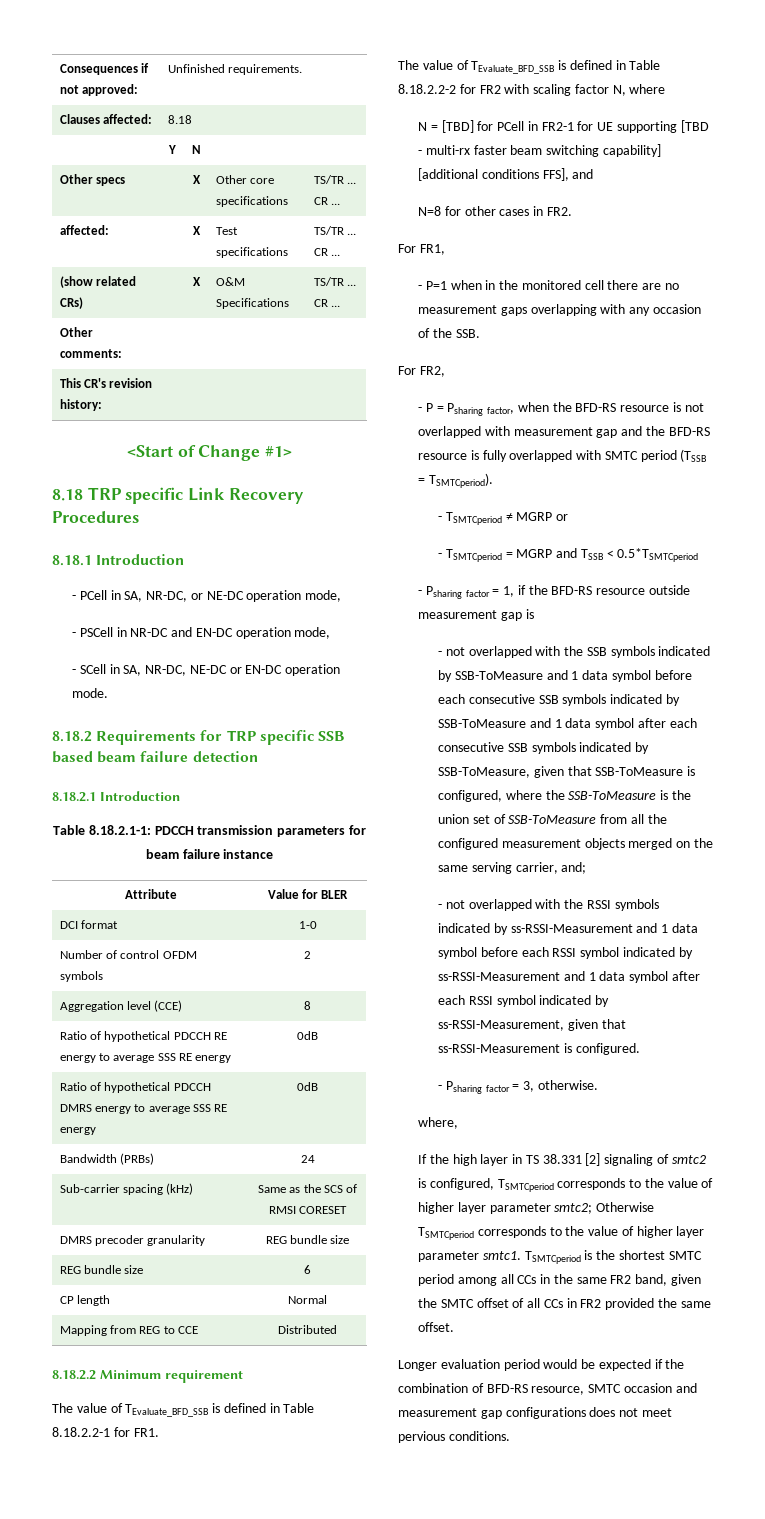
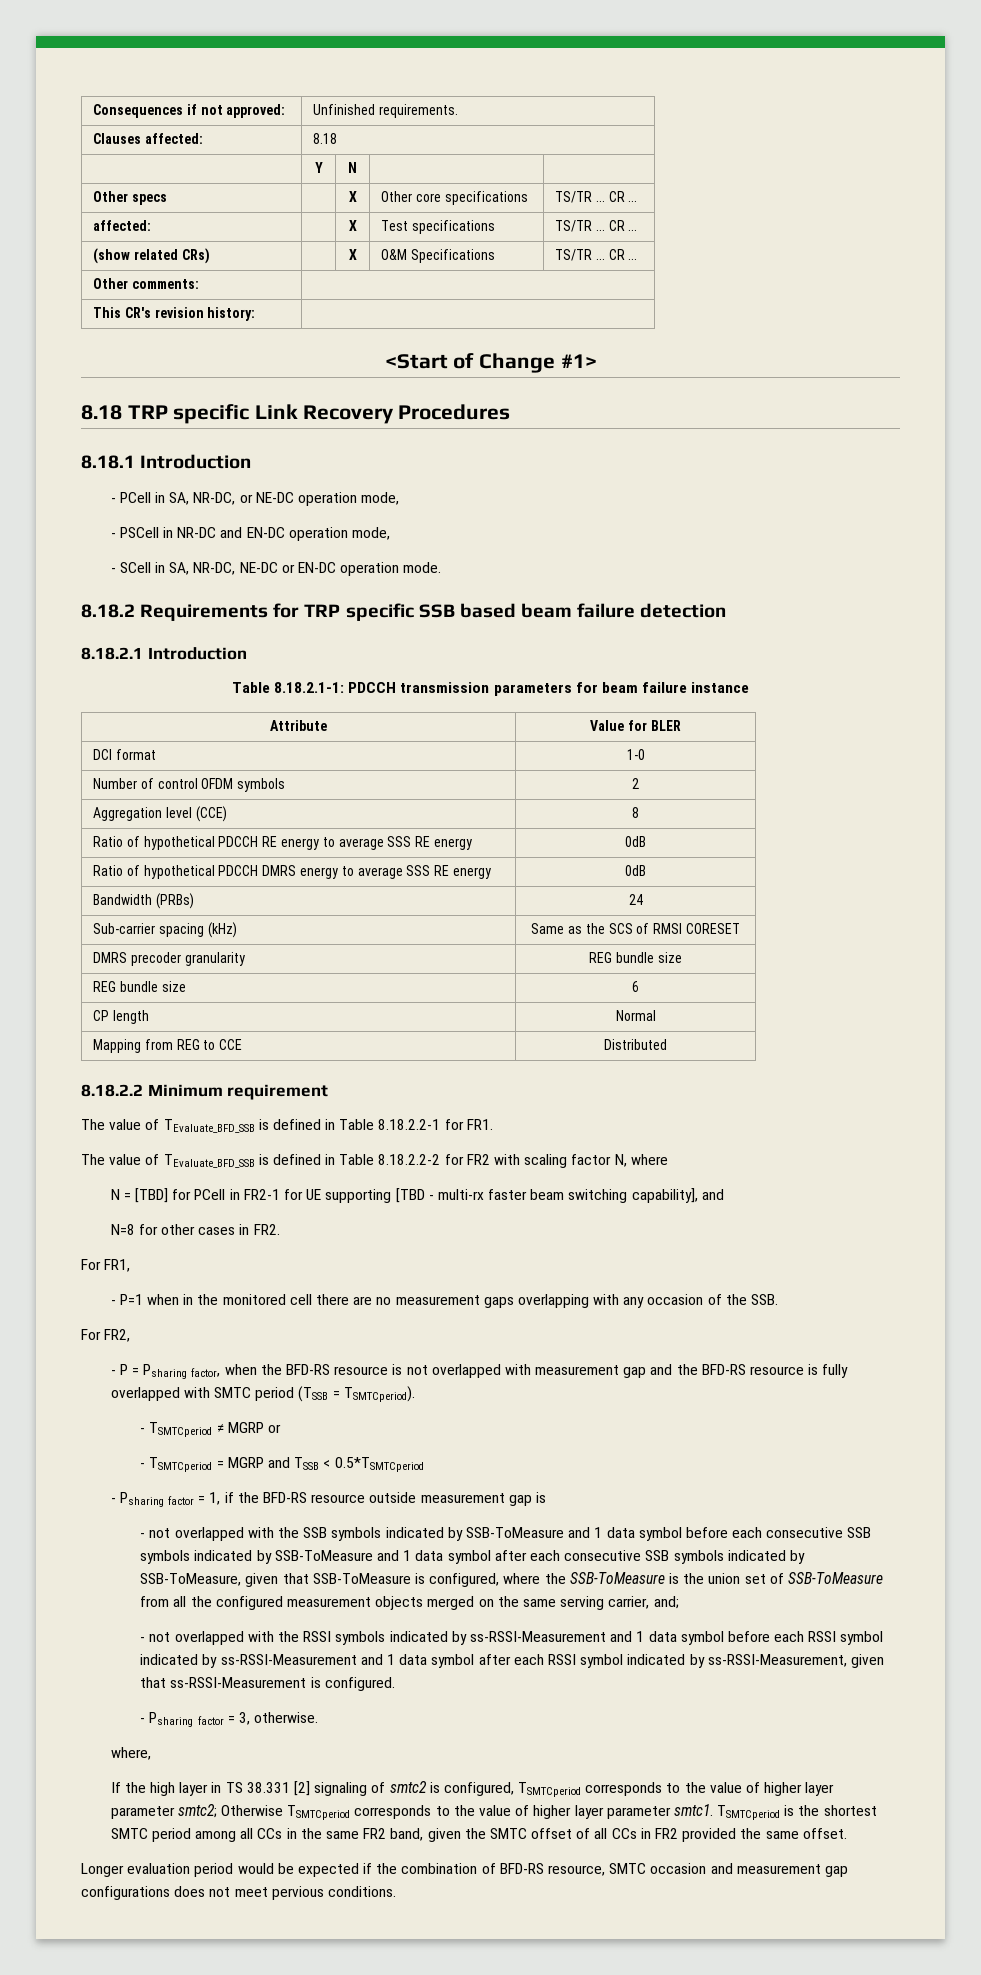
- N = [TBD] for PCell in FR2-1 for UE supporting [TBD - multi-rx faster beam switching capability] [additional conditions FFS], and
+ N = [TBD] for PCell in FR2-1 for UE supporting [TBD - multi-rx faster beam switching capability], and

